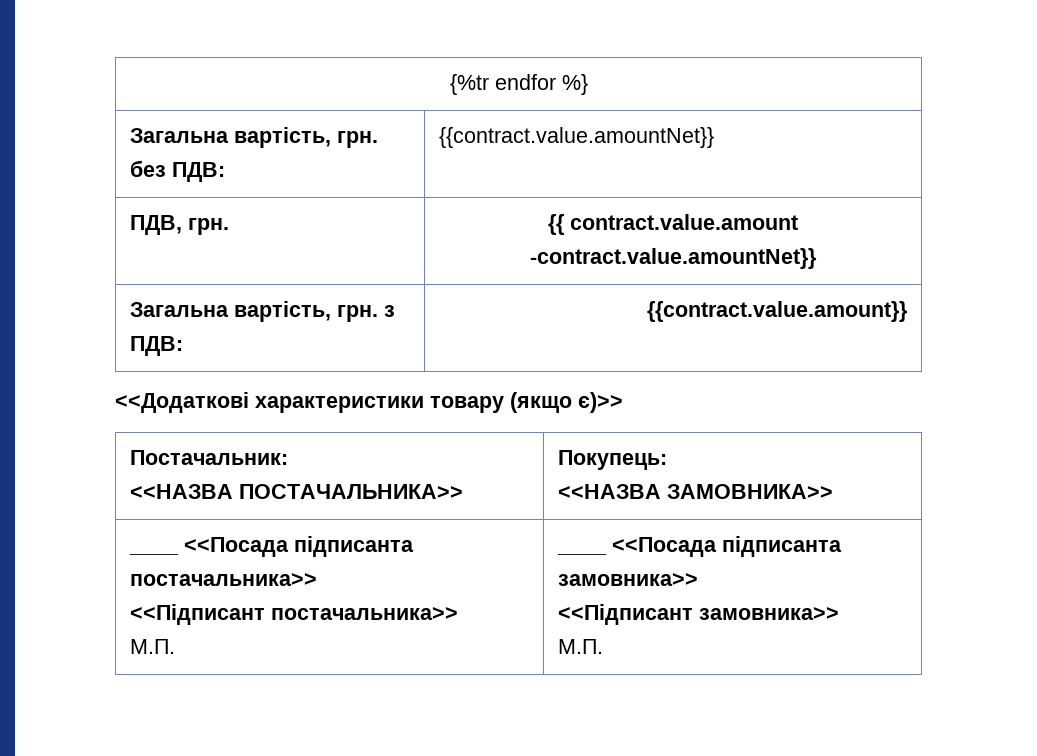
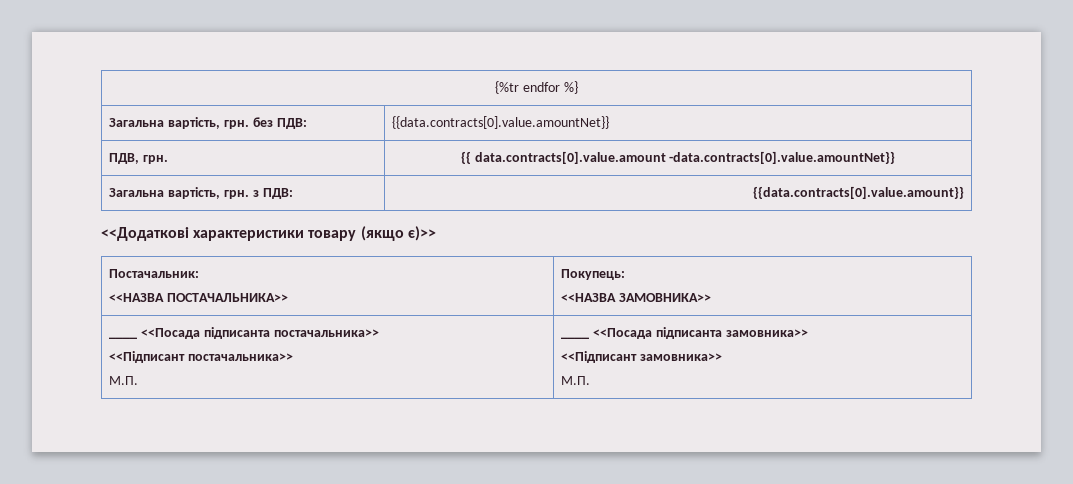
- Загальна вартість, грн. без ПДВ: | {{contract.value.amountNet}}
+ Загальна вартість, грн. без ПДВ: | {{data.contracts[0].value.amountNet}}
- ПДВ, грн. | {{ contract.value.amount -contract.value.amountNet}}
+ ПДВ, грн. | {{ data.contracts[0].value.amount -data.contracts[0].value.amountNet}}
- Загальна вартість, грн. з ПДВ: | {{contract.value.amount}}
+ Загальна вартість, грн. з ПДВ: | {{data.contracts[0].value.amount}}

